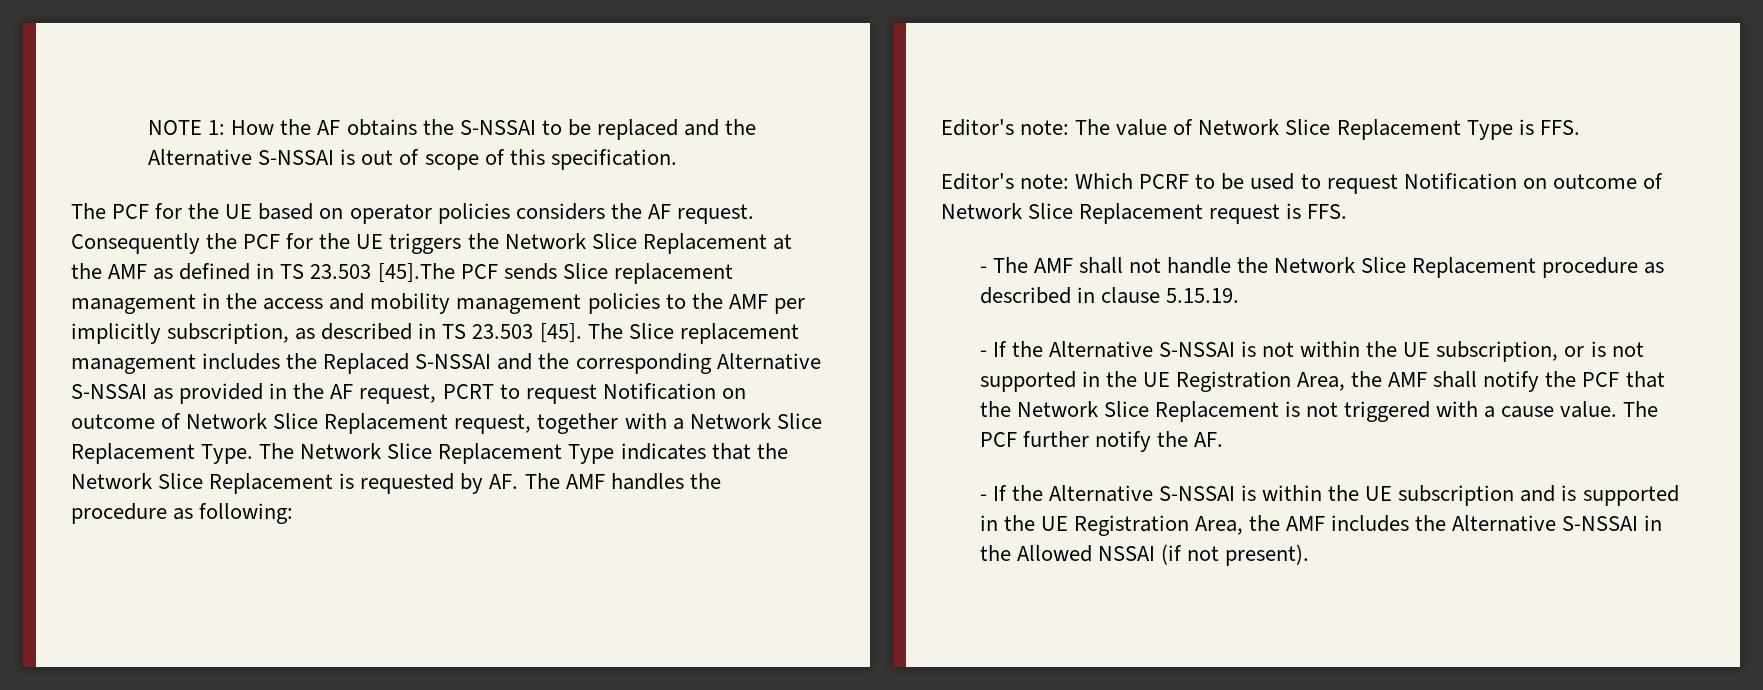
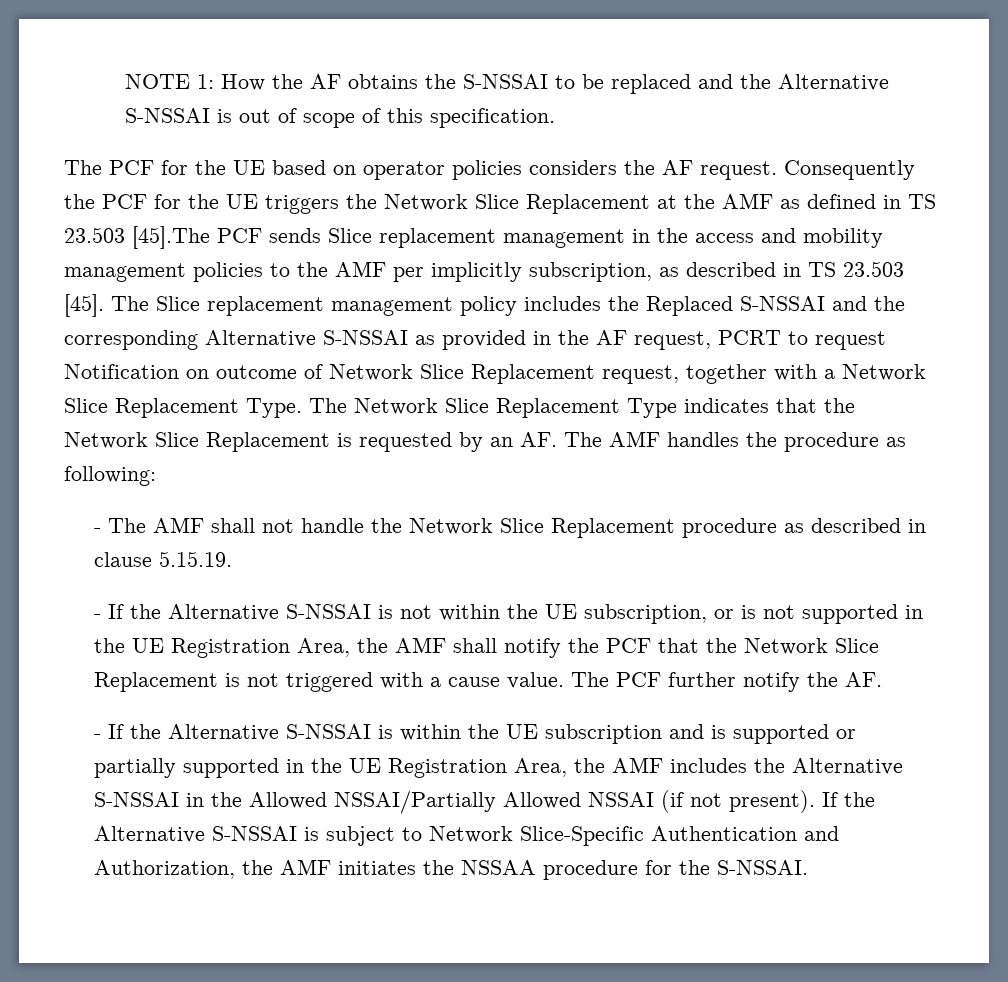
- The Slice replacement management includes the Replaced S-NSSAI and the corresponding Alternative S-NSSAI as provided in the AF request, PCRT to request Notification on outcome of Network Slice Replacement request, together with a Network Slice Replacement Type.
+ The Slice replacement management policy includes the Replaced S-NSSAI and the corresponding Alternative S-NSSAI as provided in the AF request, PCRT to request Notification on outcome of Network Slice Replacement request, together with a Network Slice Replacement Type.
- The Network Slice Replacement Type indicates that the Network Slice Replacement is requested by AF. The AMF handles the procedure as following:
+ The Network Slice Replacement Type indicates that the Network Slice Replacement is requested by an AF. The AMF handles the procedure as following:
- Editor's note: The value of Network Slice Replacement Type is FFS.
- Editor's note: Which PCRF to be used to request Notification on outcome of Network Slice Replacement request is FFS.
- - If the Alternative S-NSSAI is within the UE subscription and is supported in the UE Registration Area, the AMF includes the Alternative S-NSSAI in the Allowed NSSAI (if not present).
+ - If the Alternative S-NSSAI is within the UE subscription and is supported or partially supported in the UE Registration Area, the AMF includes the Alternative S-NSSAI in the Allowed NSSAI/Partially Allowed NSSAI (if not present).
+ If the Alternative S-NSSAI is subject to Network Slice-Specific Authentication and Authorization, the AMF initiates the NSSAA procedure for the S-NSSAI.

